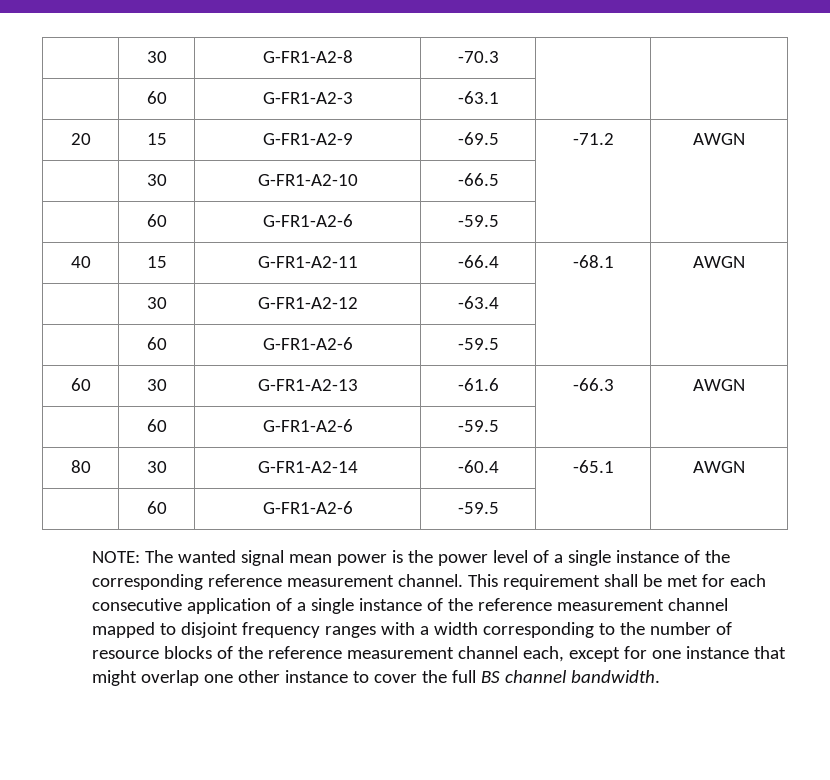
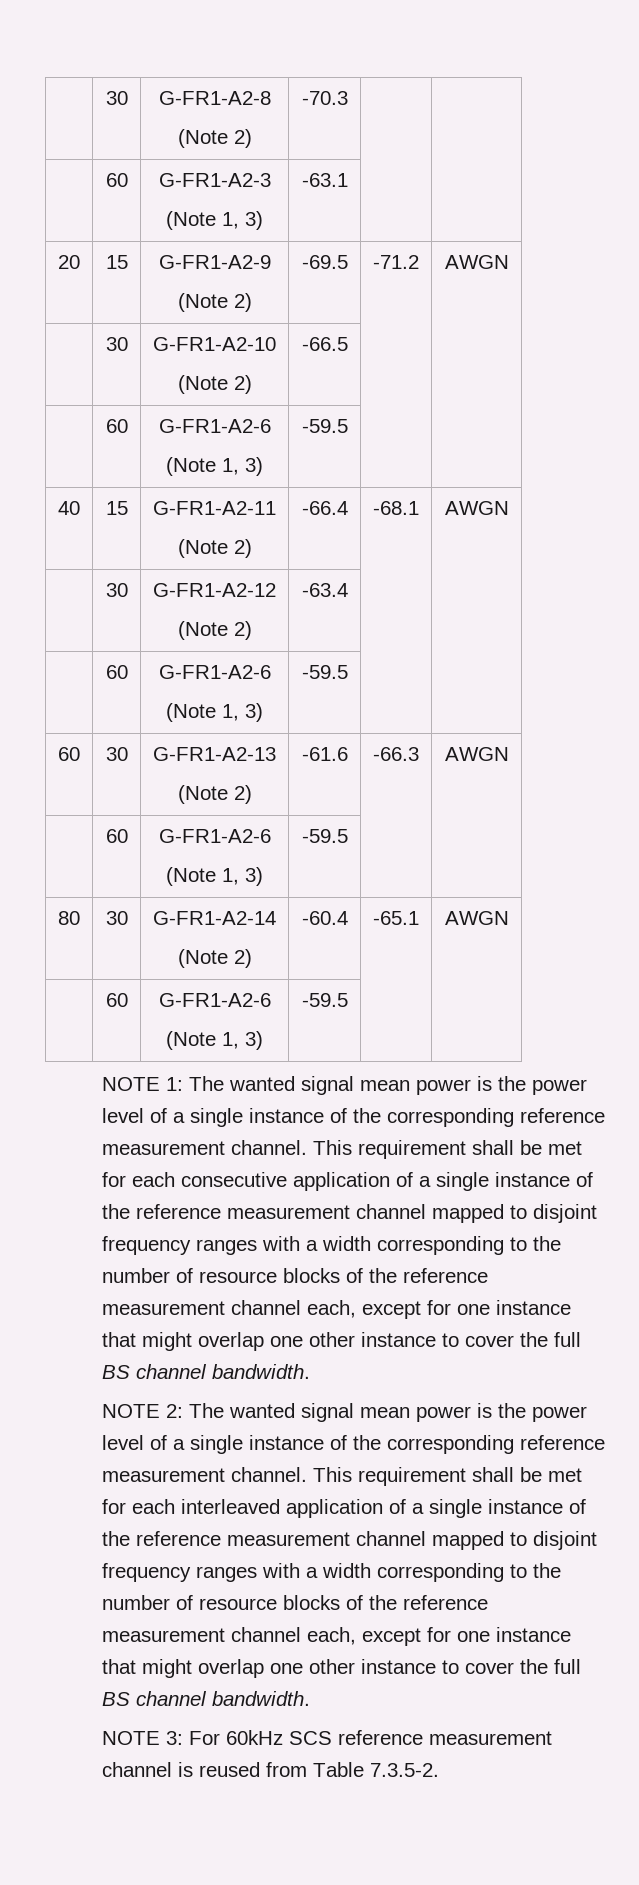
- | 30 | G-FR1-A2-8 | -70.3 | |
+ | 30 | G-FR1-A2-8
+ (Note 2) | -70.3 | |
- | 60 | G-FR1-A2-3 | -63.1 | |
+ | 60 | G-FR1-A2-3
+ (Note 1, 3) | -63.1 | |
- 20 | 15 | G-FR1-A2-9 | -69.5 | -71.2 | AWGN
+ 20 | 15 | G-FR1-A2-9
+ (Note 2) | -69.5 | -71.2 | AWGN
- | 30 | G-FR1-A2-10 | -66.5 | |
- | 60 | G-FR1-A2-6 | -59.5 | |
+ | 30 | G-FR1-A2-10
+ (Note 2) | -66.5 | |
+ | 60 | G-FR1-A2-6
+ (Note 1, 3) | -59.5 | |
- 40 | 15 | G-FR1-A2-11 | -66.4 | -68.1 | AWGN
+ 40 | 15 | G-FR1-A2-11
+ (Note 2) | -66.4 | -68.1 | AWGN
- | 30 | G-FR1-A2-12 | -63.4 | |
- | 60 | G-FR1-A2-6 | -59.5 | |
+ | 30 | G-FR1-A2-12
+ (Note 2) | -63.4 | |
+ | 60 | G-FR1-A2-6
+ (Note 1, 3) | -59.5 | |
- 60 | 30 | G-FR1-A2-13 | -61.6 | -66.3 | AWGN
- | 60 | G-FR1-A2-6 | -59.5 | |
+ 60 | 30 | G-FR1-A2-13
+ (Note 2) | -61.6 | -66.3 | AWGN
+ | 60 | G-FR1-A2-6
+ (Note 1, 3) | -59.5 | |
- 80 | 30 | G-FR1-A2-14 | -60.4 | -65.1 | AWGN
- | 60 | G-FR1-A2-6 | -59.5 | |
- NOTE: The wanted signal mean power is the power level of a single instance of the corresponding reference measurement channel.
+ 80 | 30 | G-FR1-A2-14
+ (Note 2) | -60.4 | -65.1 | AWGN
+ | 60 | G-FR1-A2-6
+ (Note 1, 3) | -59.5 | |
+ NOTE 1: The wanted signal mean power is the power level of a single instance of the corresponding reference measurement channel.
+ NOTE 2: The wanted signal mean power is the power level of a single instance of the corresponding reference measurement channel. This requirement shall be met for each interleaved application of a single instance of the reference measurement channel mapped to disjoint frequency ranges with a width corresponding to the number of resource blocks of the reference measurement channel each, except for one instance that might overlap one other instance to cover the full BS channel bandwidth.
+ NOTE 3: For 60kHz SCS reference measurement channel is reused from Table 7.3.5-2.

